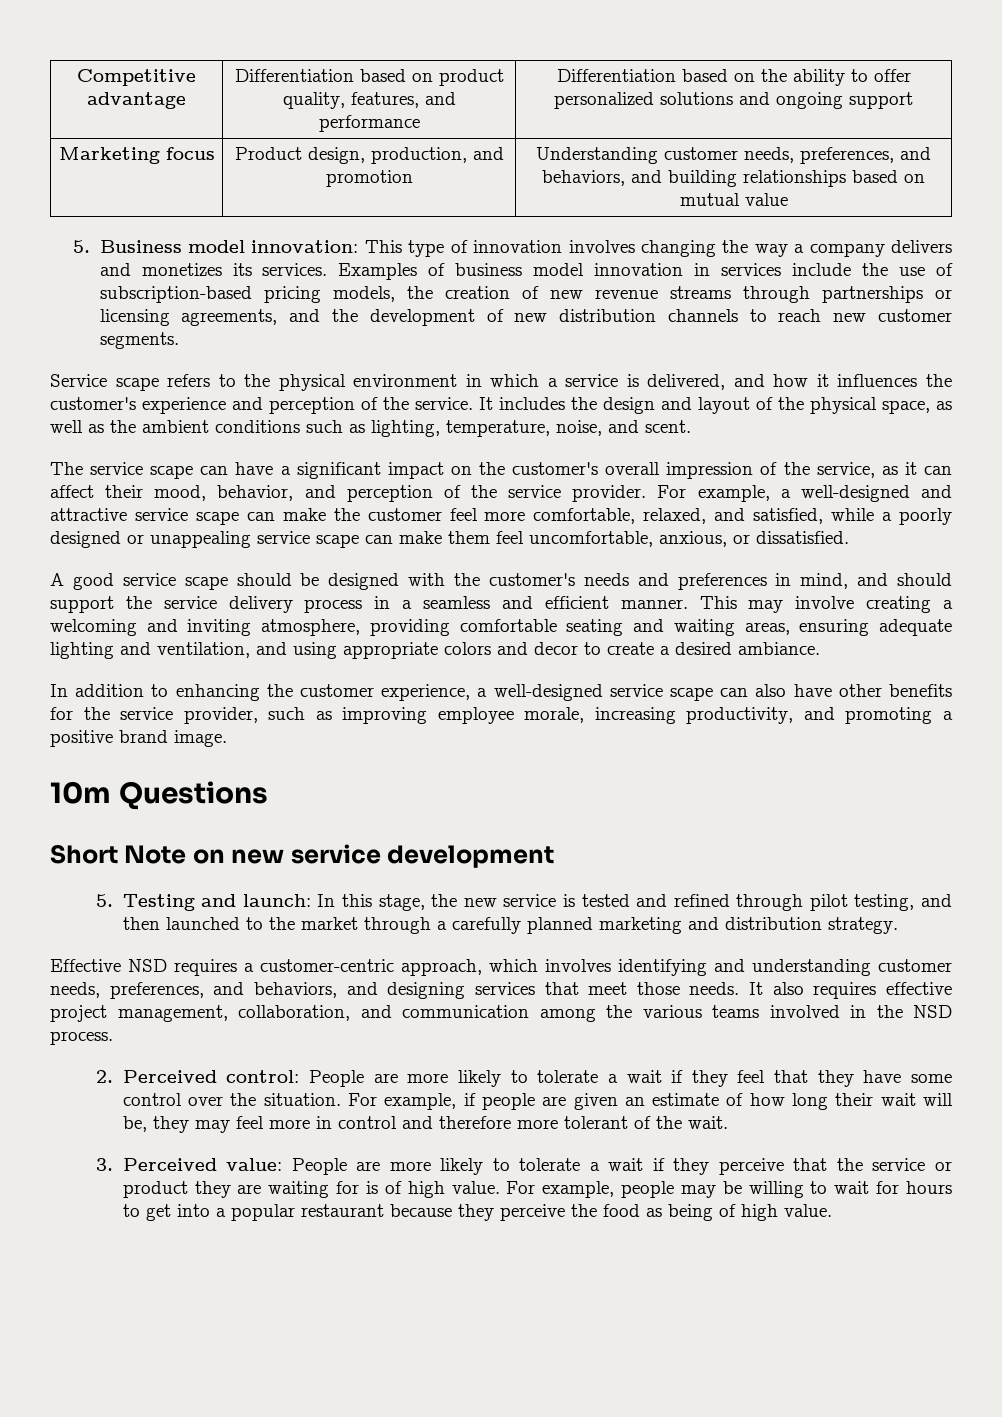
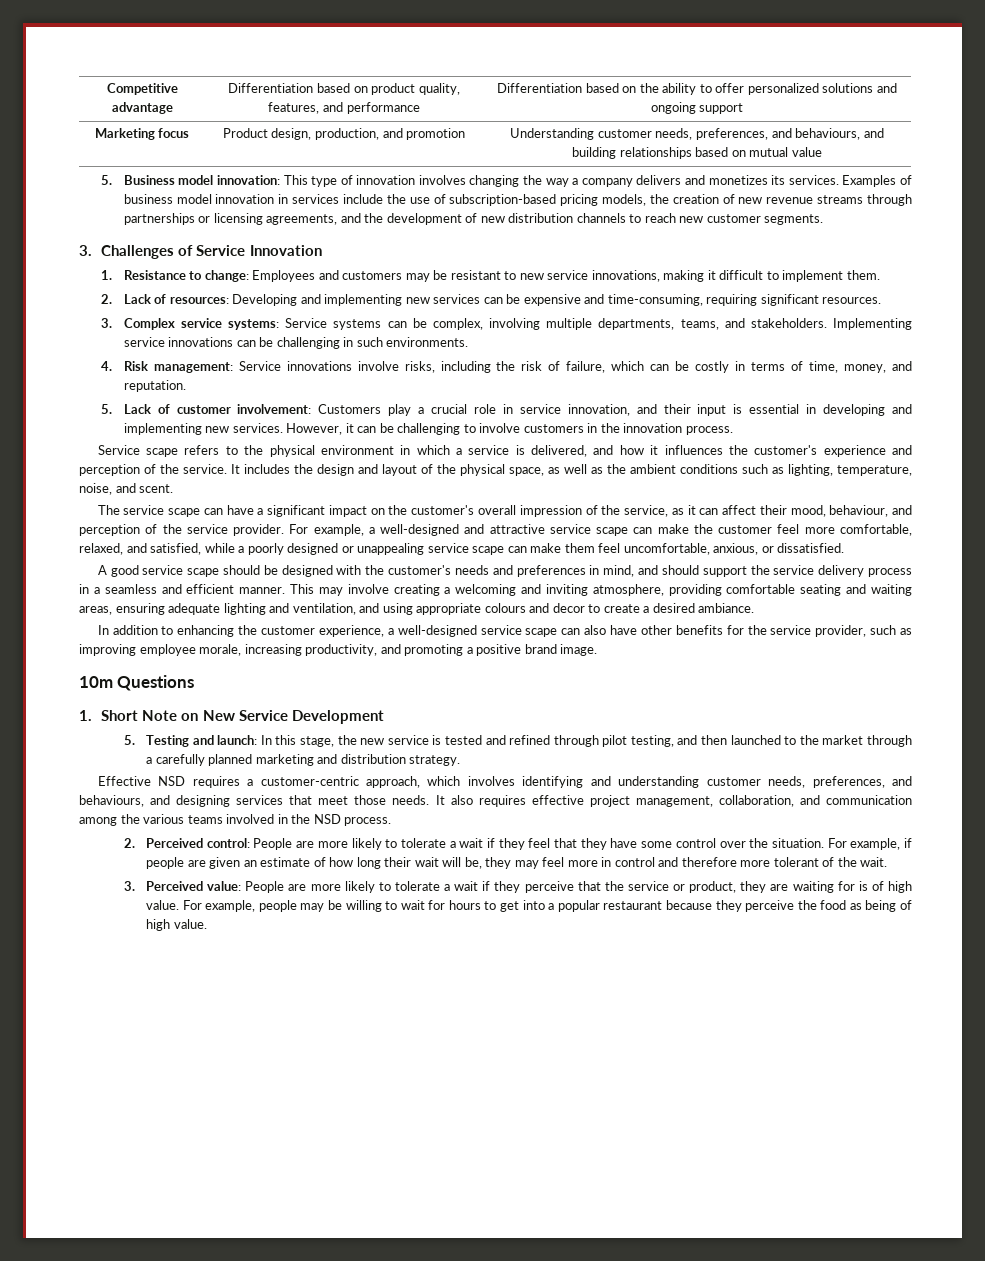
- Marketing focus | Product design, production, and promotion | Understanding customer needs, preferences, and behaviors, and building relationships based on mutual value
+ Marketing focus | Product design, production, and promotion | Understanding customer needs, preferences, and behaviours, and building relationships based on mutual value
+ 3. Challenges of Service Innovation
+ 1. Resistance to change: Employees and customers may be resistant to new service innovations, making it difficult to implement them.
+ 2. Lack of resources: Developing and implementing new services can be expensive and time-consuming, requiring significant resources.
+ 3. Complex service systems: Service systems can be complex, involving multiple departments, teams, and stakeholders. Implementing service innovations can be challenging in such environments.
+ 4. Risk management: Service innovations involve risks, including the risk of failure, which can be costly in terms of time, money, and reputation.
+ 5. Lack of customer involvement: Customers play a crucial role in service innovation, and their input is essential in developing and implementing new services. However, it can be challenging to involve customers in the innovation process.
- The service scape can have a significant impact on the customer's overall impression of the service, as it can affect their mood, behavior, and perception of the service provider.
+ The service scape can have a significant impact on the customer's overall impression of the service, as it can affect their mood, behaviour, and perception of the service provider.
- This may involve creating a welcoming and inviting atmosphere, providing comfortable seating and waiting areas, ensuring adequate lighting and ventilation, and using appropriate colors and decor to create a desired ambiance.
+ This may involve creating a welcoming and inviting atmosphere, providing comfortable seating and waiting areas, ensuring adequate lighting and ventilation, and using appropriate colours and decor to create a desired ambiance.
- Short Note on new service development
+ 1. Short Note on New Service Development
- Effective NSD requires a customer-centric approach, which involves identifying and understanding customer needs, preferences, and behaviors, and designing services that meet those needs.
+ Effective NSD requires a customer-centric approach, which involves identifying and understanding customer needs, preferences, and behaviours, and designing services that meet those needs.
- 3. Perceived value: People are more likely to tolerate a wait if they perceive that the service or product they are waiting for is of high value.
+ 3. Perceived value: People are more likely to tolerate a wait if they perceive that the service or product, they are waiting for is of high value.

